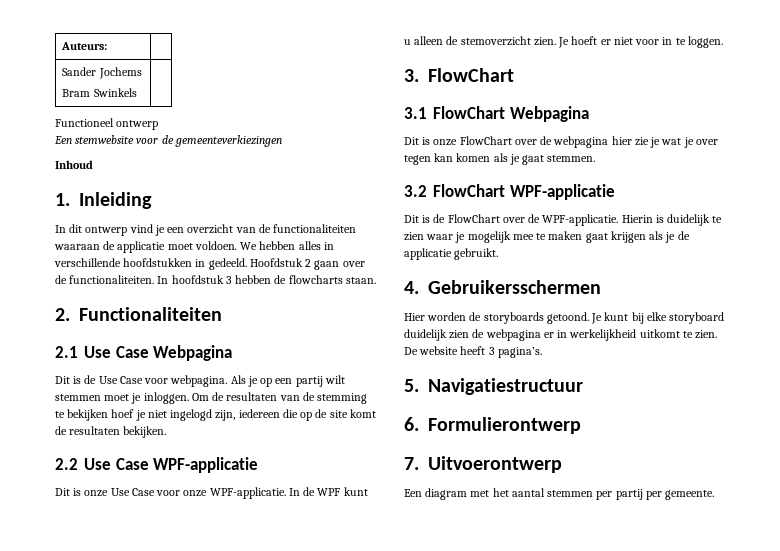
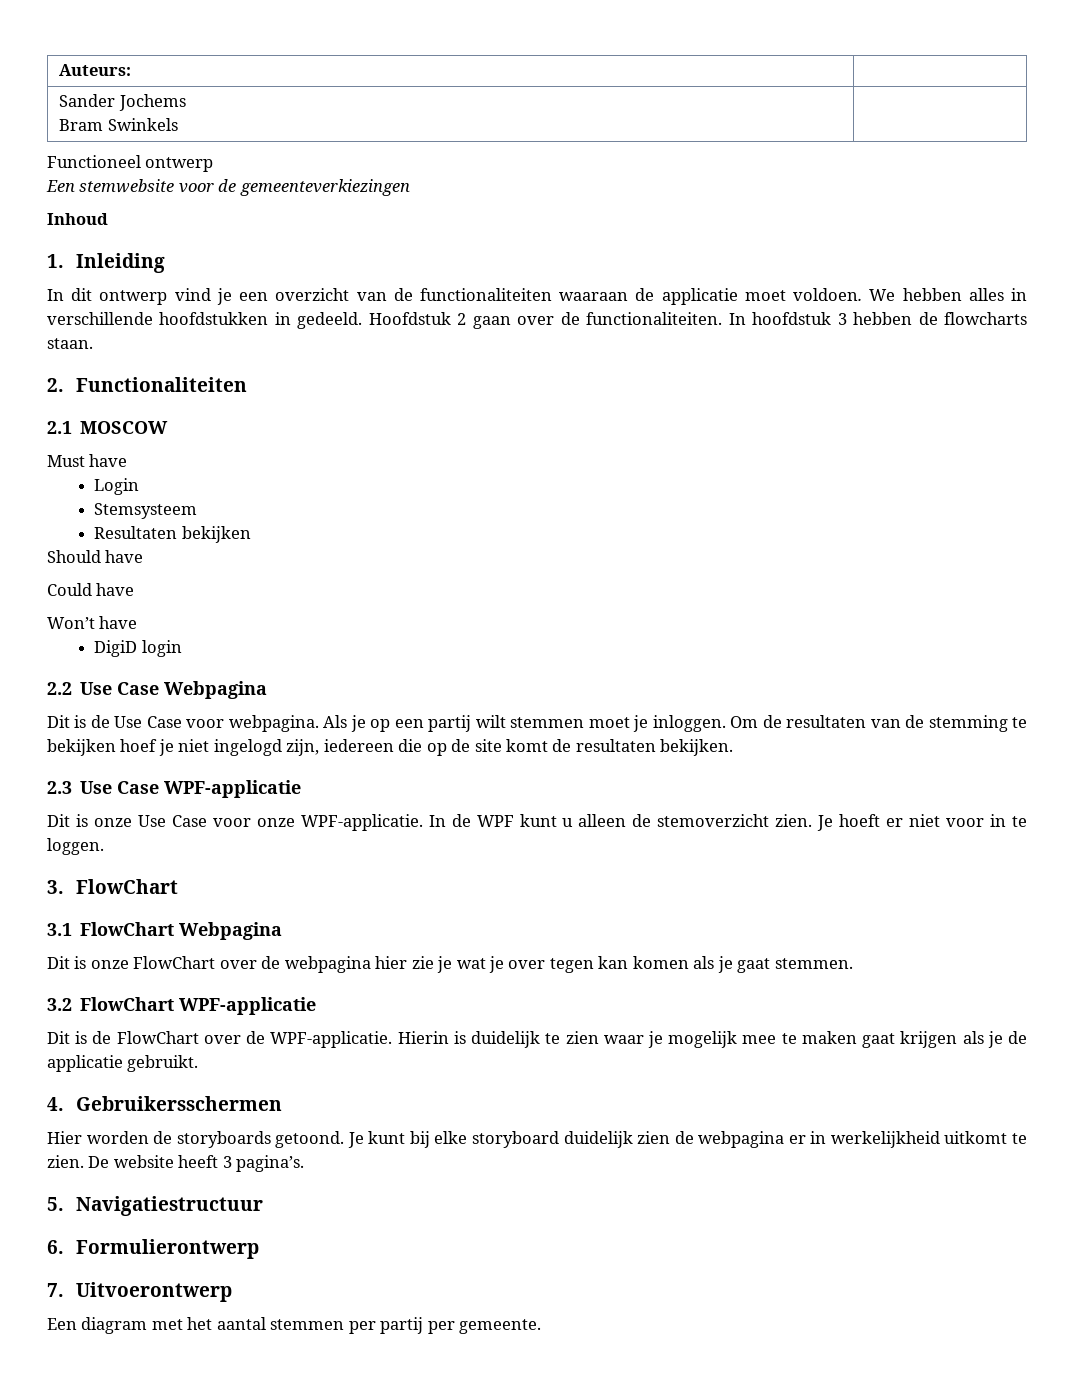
- 2.1 Use Case Webpagina
+ 2.1 MOSCOW
+ Must have
+ Login
+ Stemsysteem
+ Resultaten bekijken
+ Should have
+ Could have
+ Won’t have
+ DigiD login
+ 2.2 Use Case Webpagina
- 2.2 Use Case WPF-applicatie
+ 2.3 Use Case WPF-applicatie

